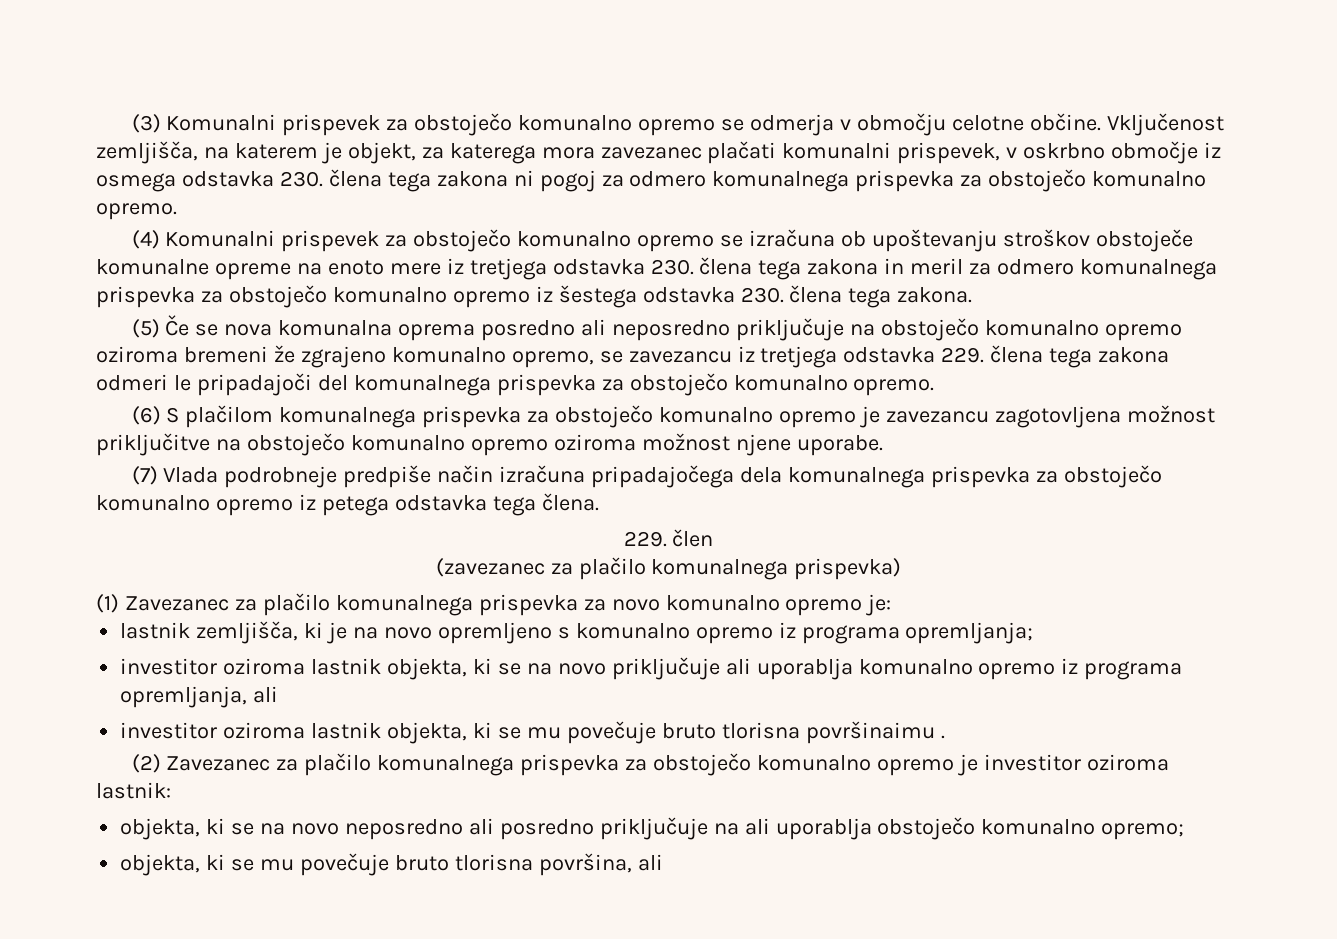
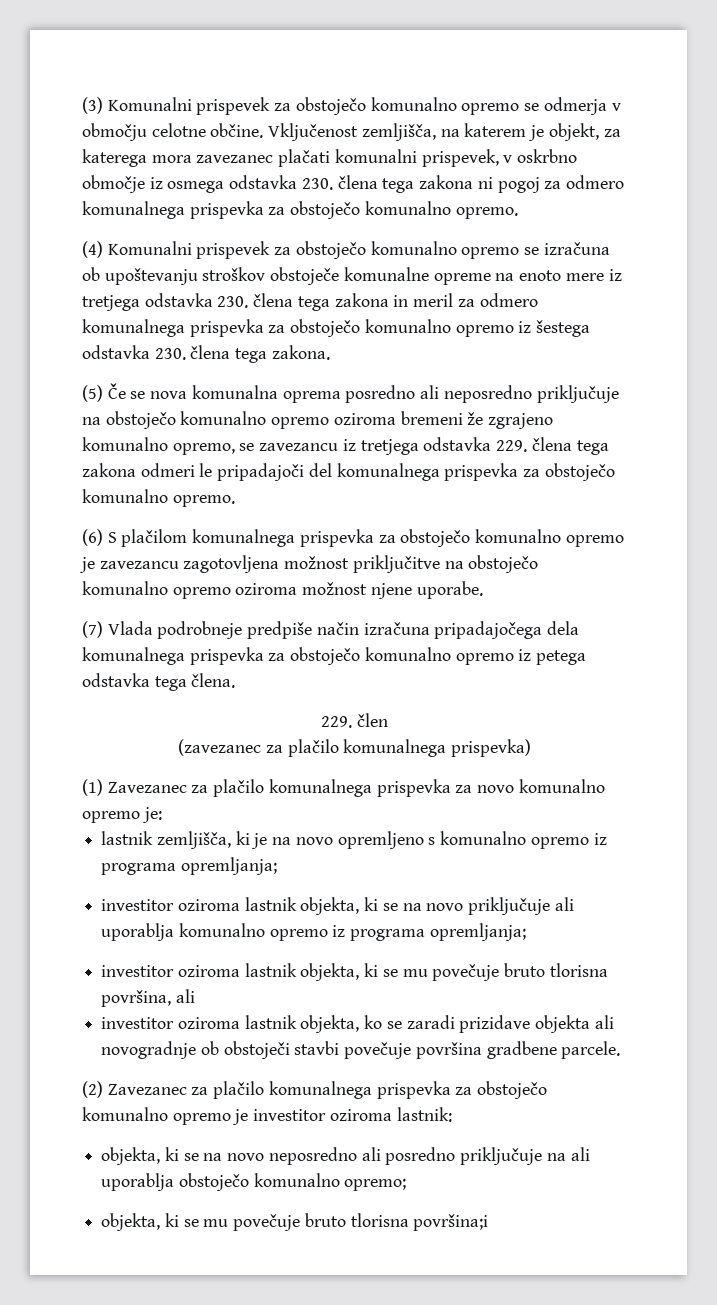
- investitor oziroma lastnik objekta, ki se na novo priključuje ali uporablja komunalno opremo iz programa opremljanja, ali
+ investitor oziroma lastnik objekta, ki se na novo priključuje ali uporablja komunalno opremo iz programa opremljanja;
- investitor oziroma lastnik objekta, ki se mu povečuje bruto tlorisna površinaimu .
+ investitor oziroma lastnik objekta, ki se mu povečuje bruto tlorisna površina, ali
+ investitor oziroma lastnik objekta, ko se zaradi prizidave objekta ali novogradnje ob obstoječi stavbi povečuje površina gradbene parcele.
- objekta, ki se mu povečuje bruto tlorisna površina, ali
+ objekta, ki se mu povečuje bruto tlorisna površina;i

